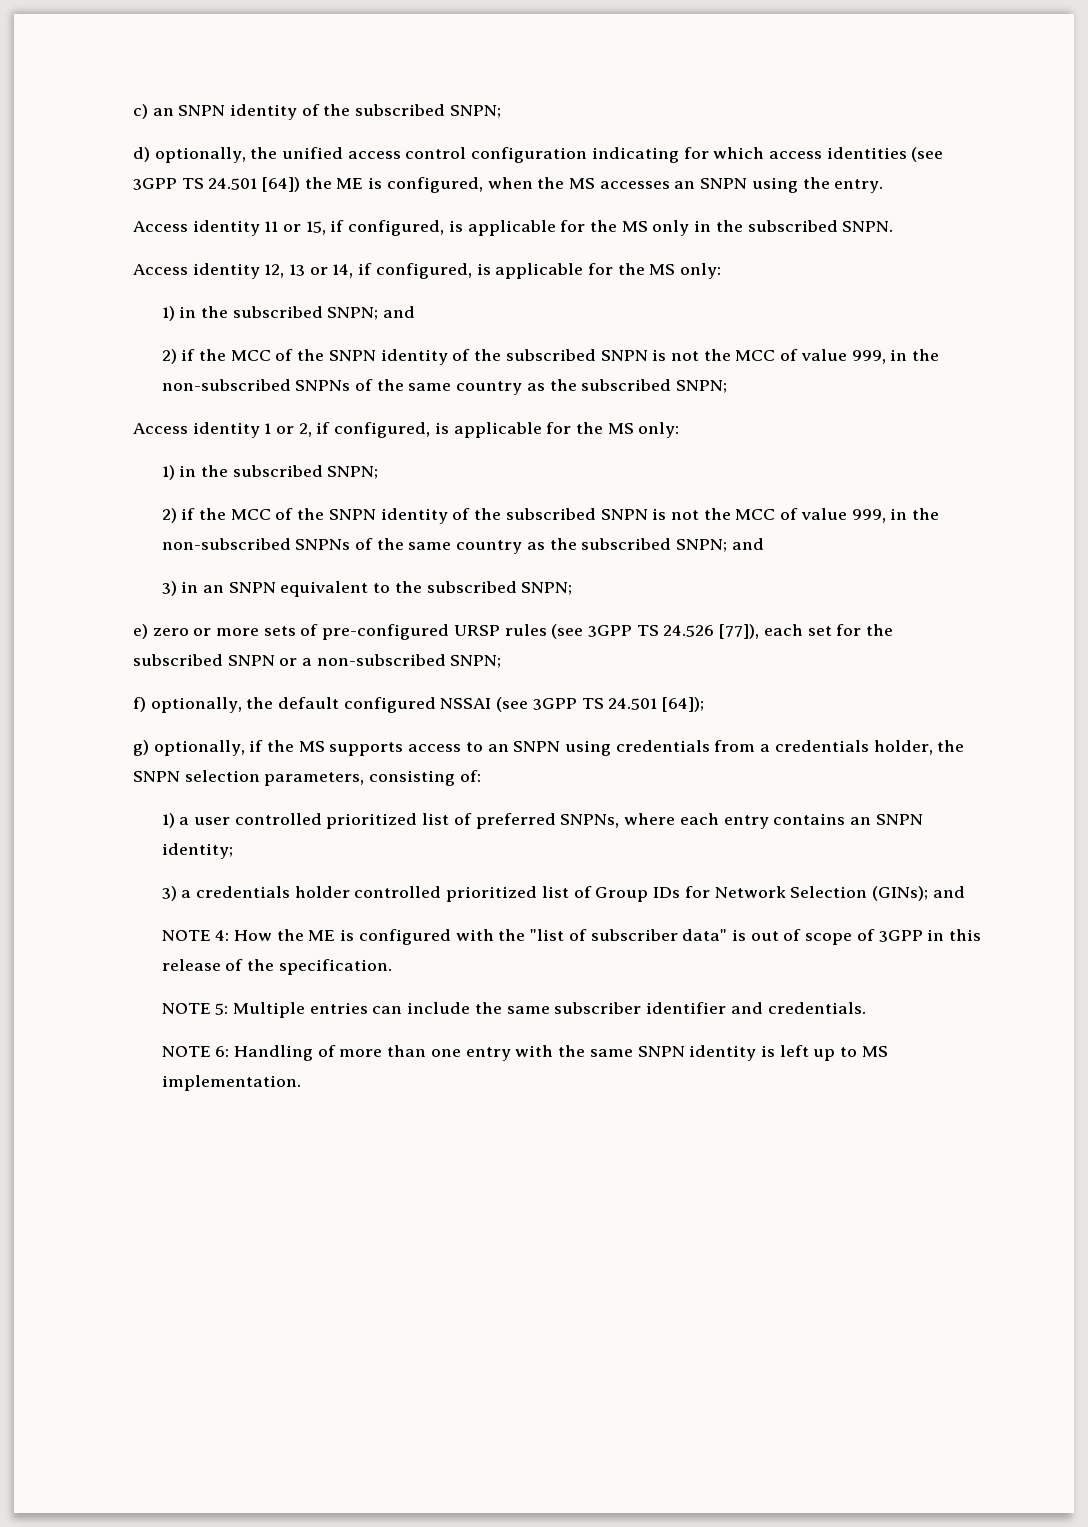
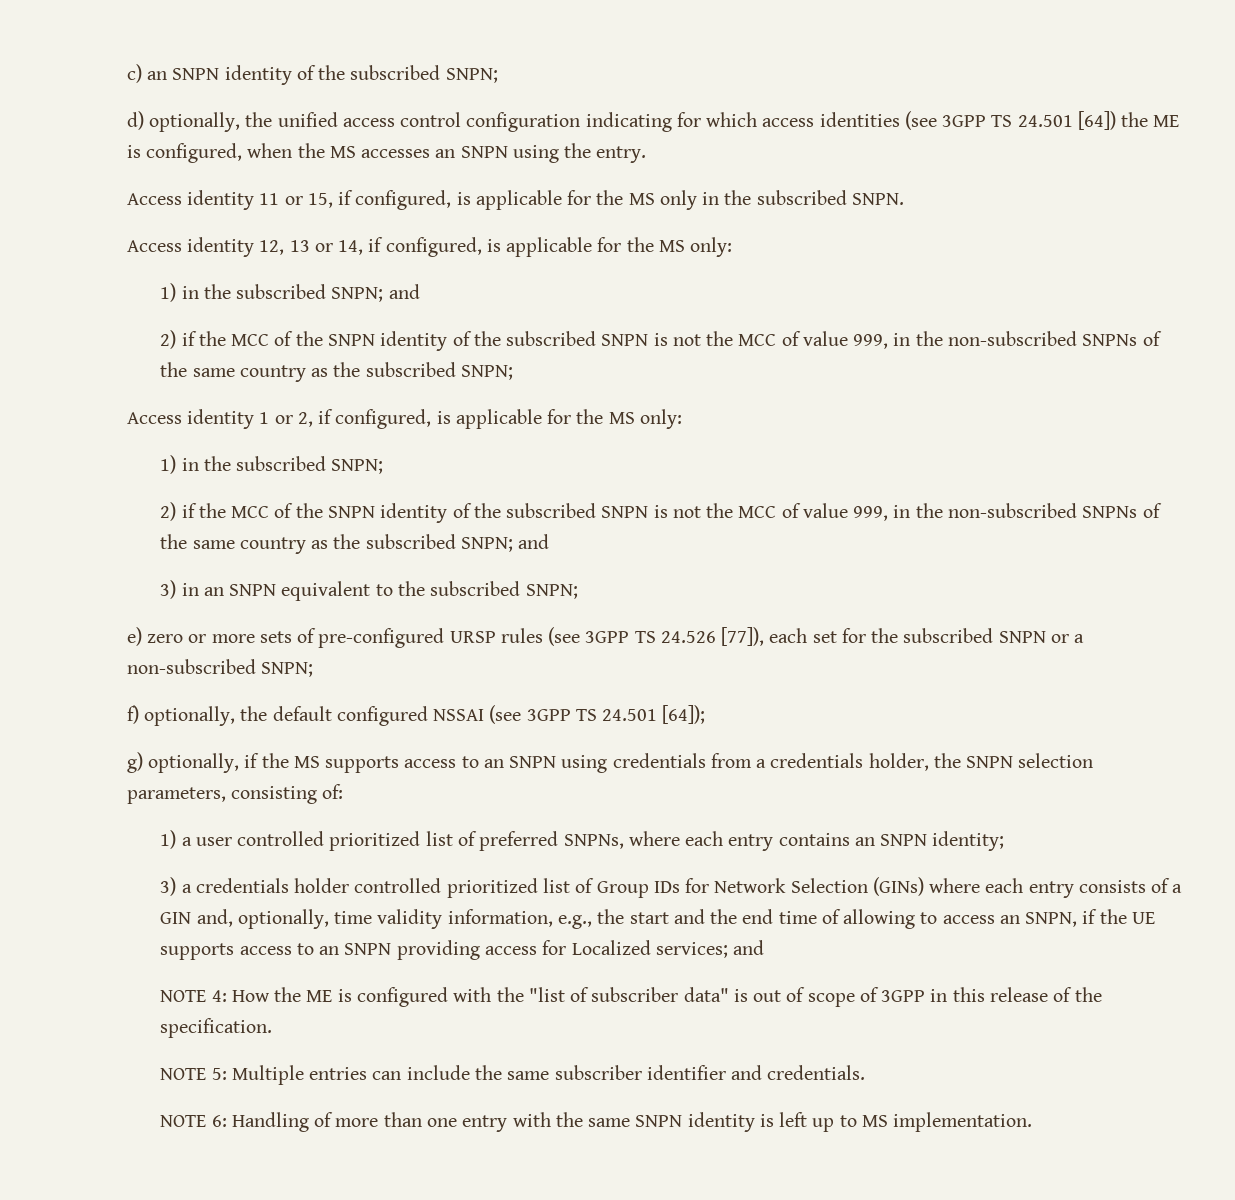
- 3) a credentials holder controlled prioritized list of Group IDs for Network Selection (GINs); and
+ 3) a credentials holder controlled prioritized list of Group IDs for Network Selection (GINs) where each entry consists of a GIN and, optionally, time validity information, e.g., the start and the end time of allowing to access an SNPN, if the UE supports access to an SNPN providing access for Localized services; and

